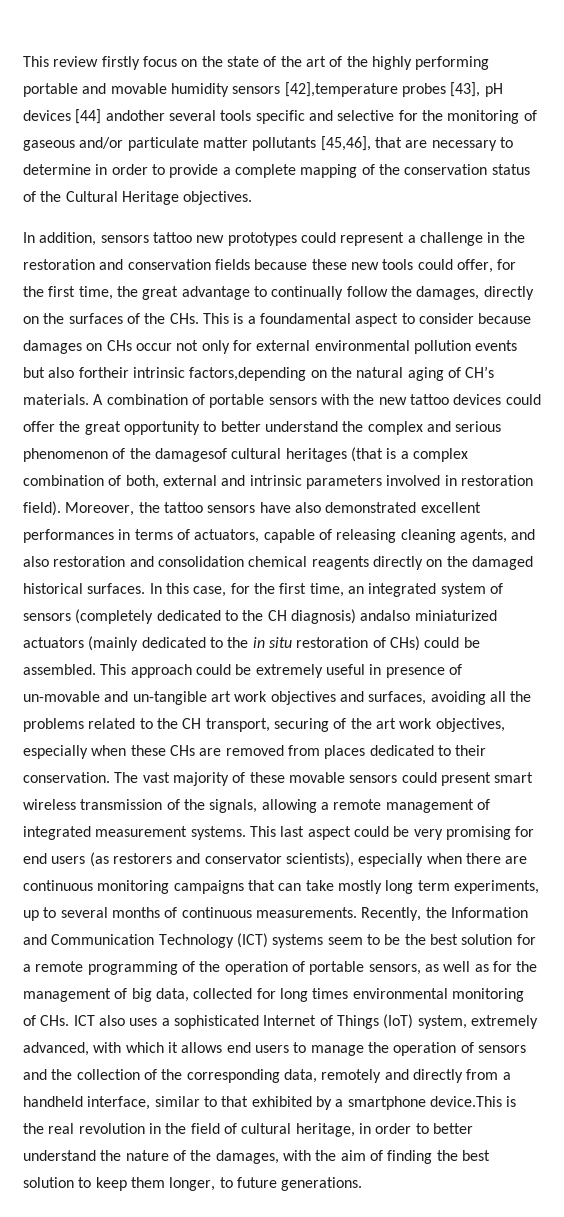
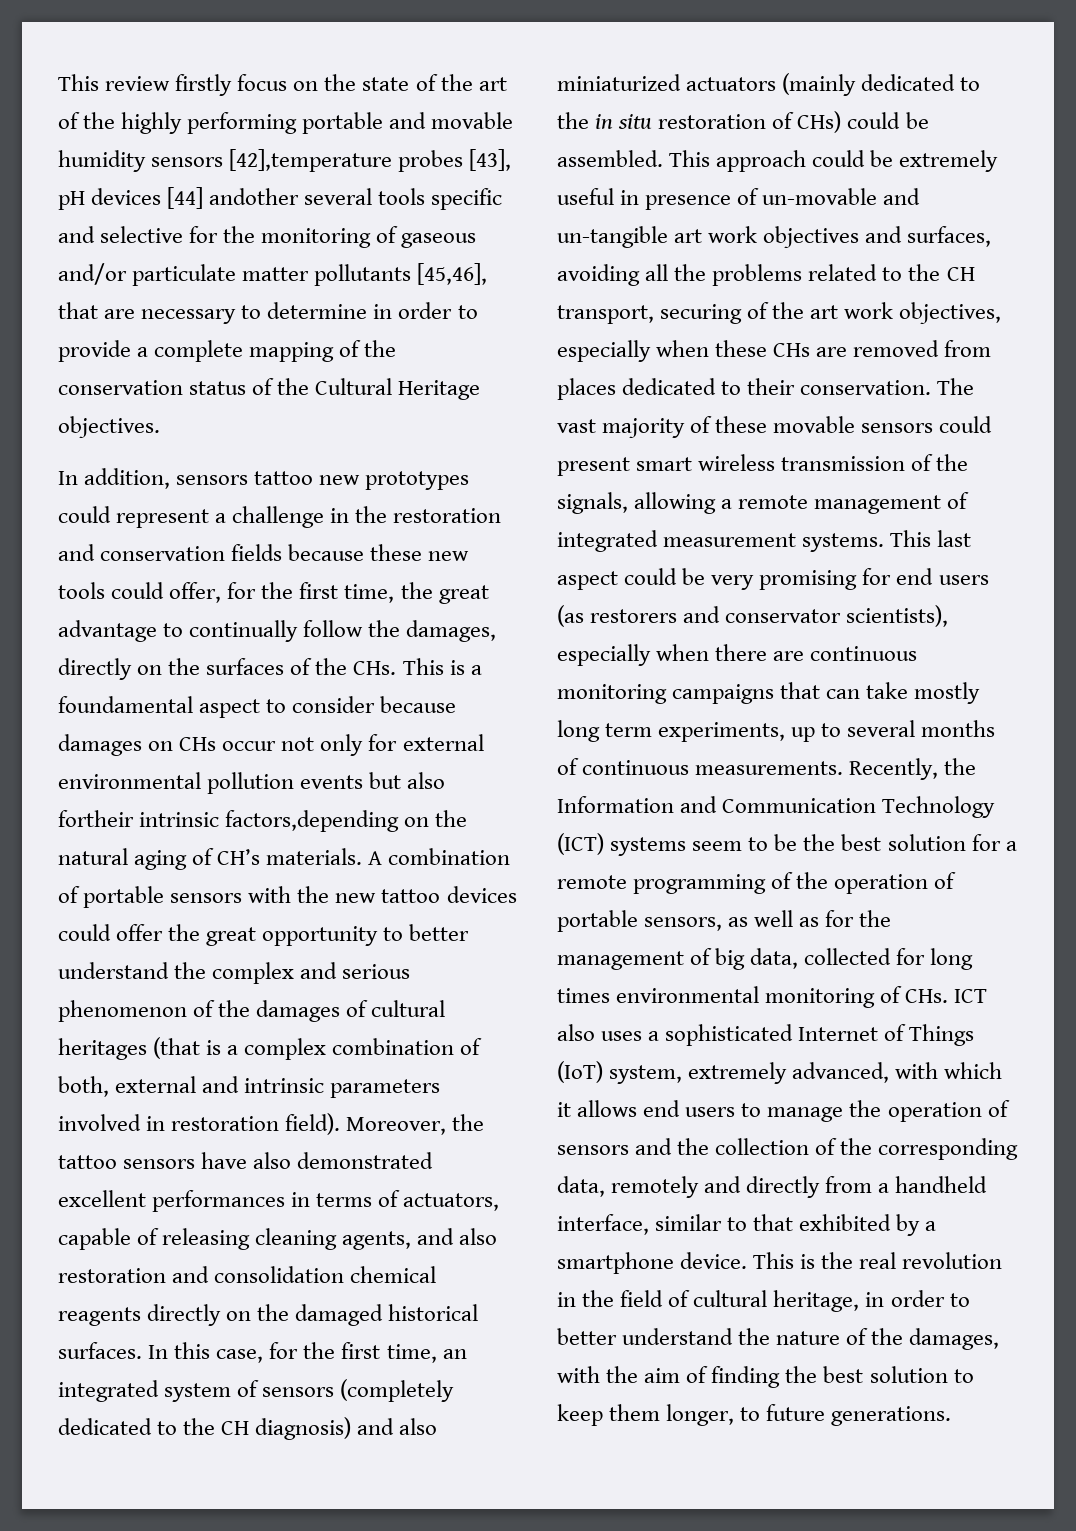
- A combination of portable sensors with the new tattoo devices could offer the great opportunity to better understand the complex and serious phenomenon of the damagesof cultural heritages (that is a complex combination of both, external and intrinsic parameters involved in restoration field).
+ A combination of portable sensors with the new tattoo devices could offer the great opportunity to better understand the complex and serious phenomenon of the damages of cultural heritages (that is a complex combination of both, external and intrinsic parameters involved in restoration field).
- In this case, for the first time, an integrated system of sensors (completely dedicated to the CH diagnosis) andalso miniaturized actuators (mainly dedicated to the in situ restoration of CHs) could be assembled.
+ In this case, for the first time, an integrated system of sensors (completely dedicated to the CH diagnosis) and also miniaturized actuators (mainly dedicated to the in situ restoration of CHs) could be assembled.
- Recently, the Information and Communication Technology (ICT) systems seem to be the best solution for a remote programming of the operation of portable sensors, as well as for the management of big data, collected for long times environmental monitoring of CHs. ICT also uses a sophisticated Internet of Things (IoT) system, extremely advanced, with which it allows end users to manage the operation of sensors and the collection of the corresponding data, remotely and directly from a handheld interface, similar to that exhibited by a smartphone device.This is the real revolution in the field of cultural heritage, in order to better understand the nature of the damages, with the aim of finding the best solution to keep them longer, to future generations.
+ Recently, the Information and Communication Technology (ICT) systems seem to be the best solution for a remote programming of the operation of portable sensors, as well as for the management of big data, collected for long times environmental monitoring of CHs. ICT also uses a sophisticated Internet of Things (IoT) system, extremely advanced, with which it allows end users to manage the operation of sensors and the collection of the corresponding data, remotely and directly from a handheld interface, similar to that exhibited by a smartphone device. This is the real revolution in the field of cultural heritage, in order to better understand the nature of the damages, with the aim of finding the best solution to keep them longer, to future generations.

